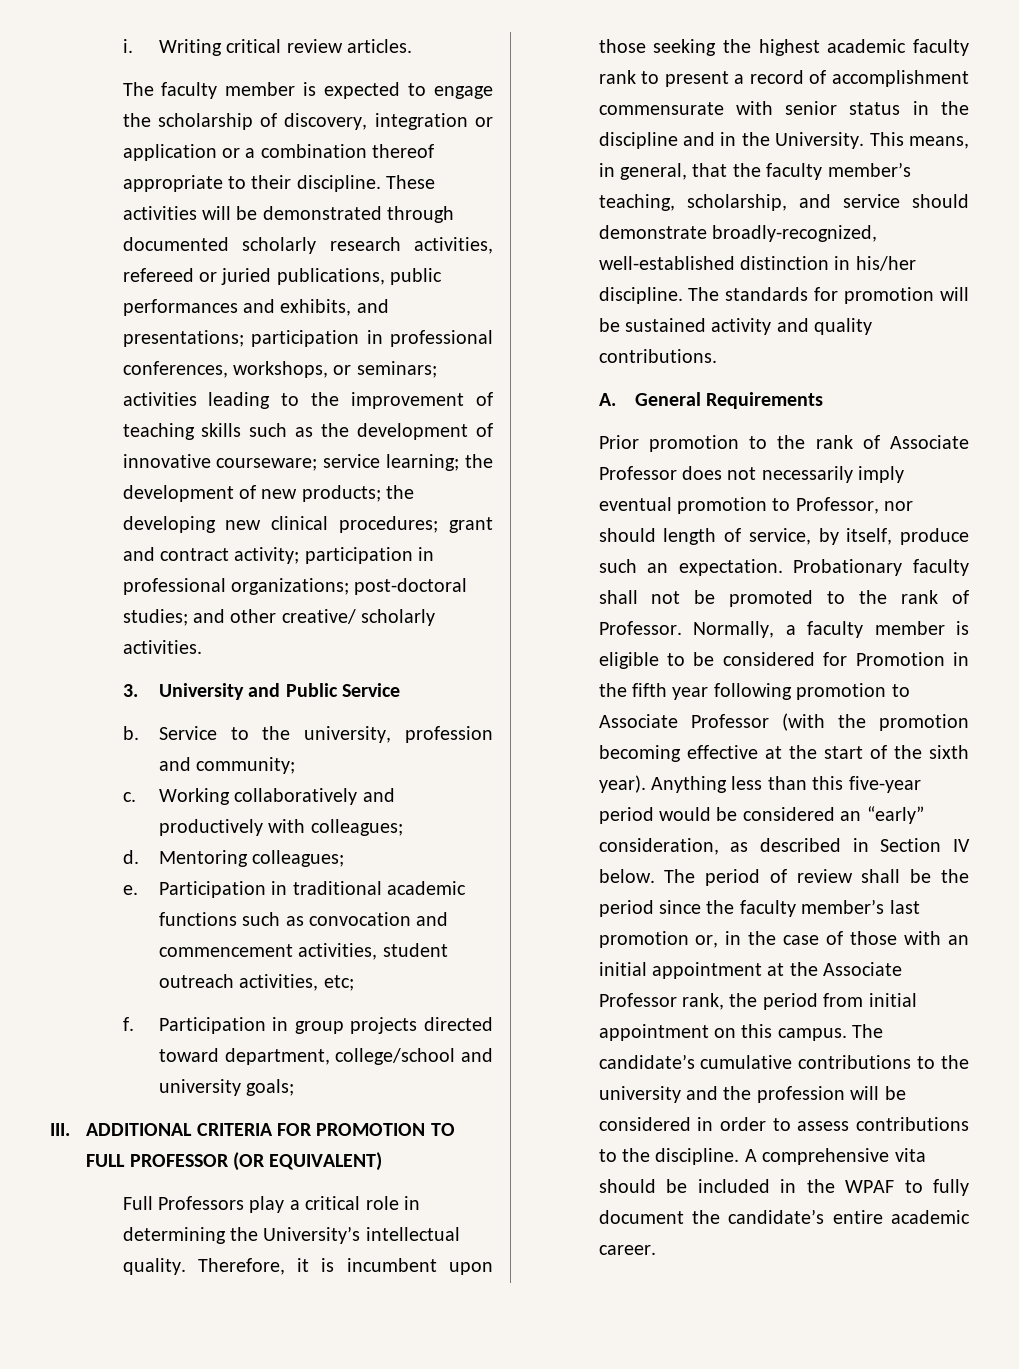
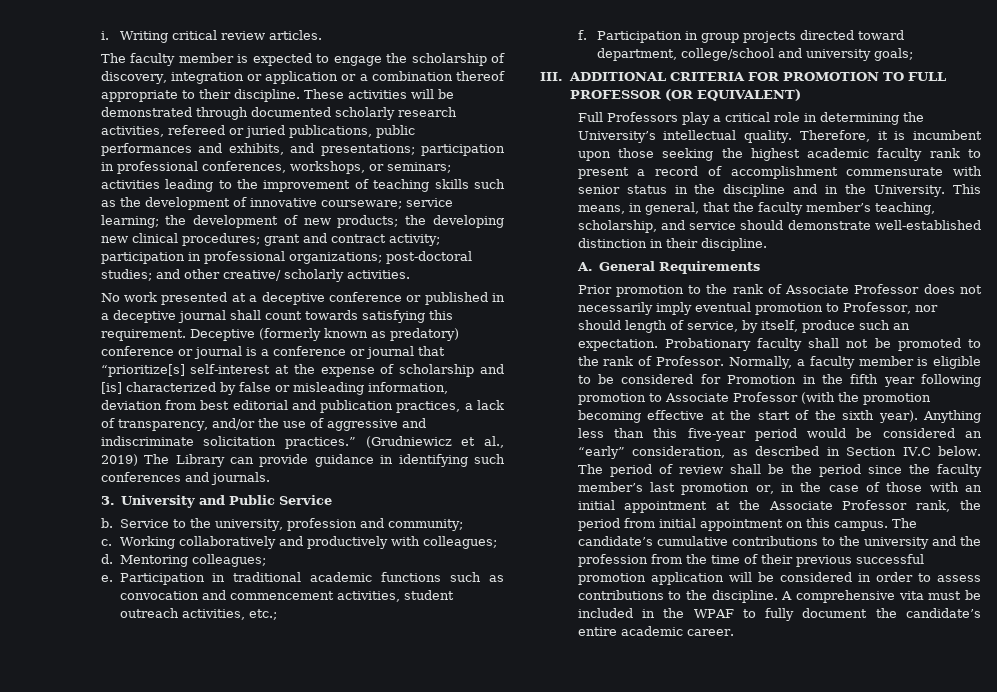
+ No work presented at a deceptive conference or published in a deceptive journal shall count towards satisfying this requirement. Deceptive (formerly known as predatory) conference or journal is a conference or journal that “prioritize[s] self-interest at the expense of scholarship and [is] characterized by false or misleading information, deviation from best editorial and publication practices, a lack of transparency, and/or the use of aggressive and indiscriminate solicitation practices.” (Grudniewicz et al., 2019) The Library can provide guidance in identifying such conferences and journals.
- Participation in traditional academic functions such as convocation and commencement activities, student outreach activities, etc;
+ Participation in traditional academic functions such as convocation and commencement activities, student outreach activities, etc.;
- This means, in general, that the faculty member’s teaching, scholarship, and service should demonstrate broadly-recognized, well-established distinction in his/her discipline. The standards for promotion will be sustained activity and quality contributions.
+ This means, in general, that the faculty member’s teaching, scholarship, and service should demonstrate well-established distinction in their discipline.
- Anything less than this five-year period would be considered an “early” consideration, as described in Section IV below.
+ Anything less than this five-year period would be considered an “early” consideration, as described in Section IV.C below.
- The candidate’s cumulative contributions to the university and the profession will be considered in order to assess contributions to the discipline.
+ The candidate’s cumulative contributions to the university and the profession from the time of their previous successful promotion application will be considered in order to assess contributions to the discipline.
- A comprehensive vita should be included in the WPAF to fully document the candidate’s entire academic career.
+ A comprehensive vita must be included in the WPAF to fully document the candidate’s entire academic career.

